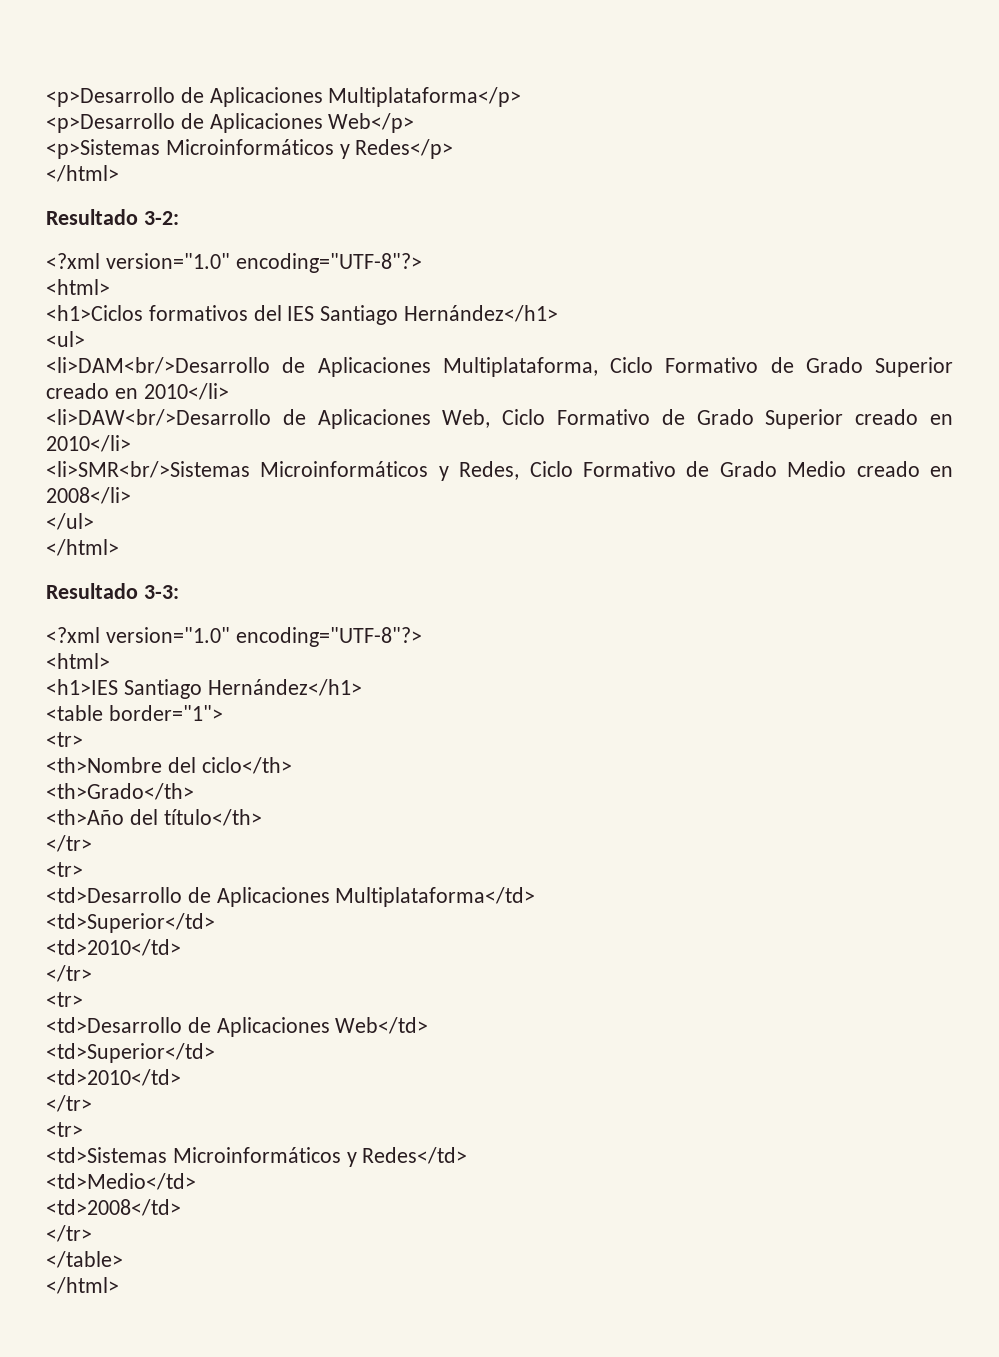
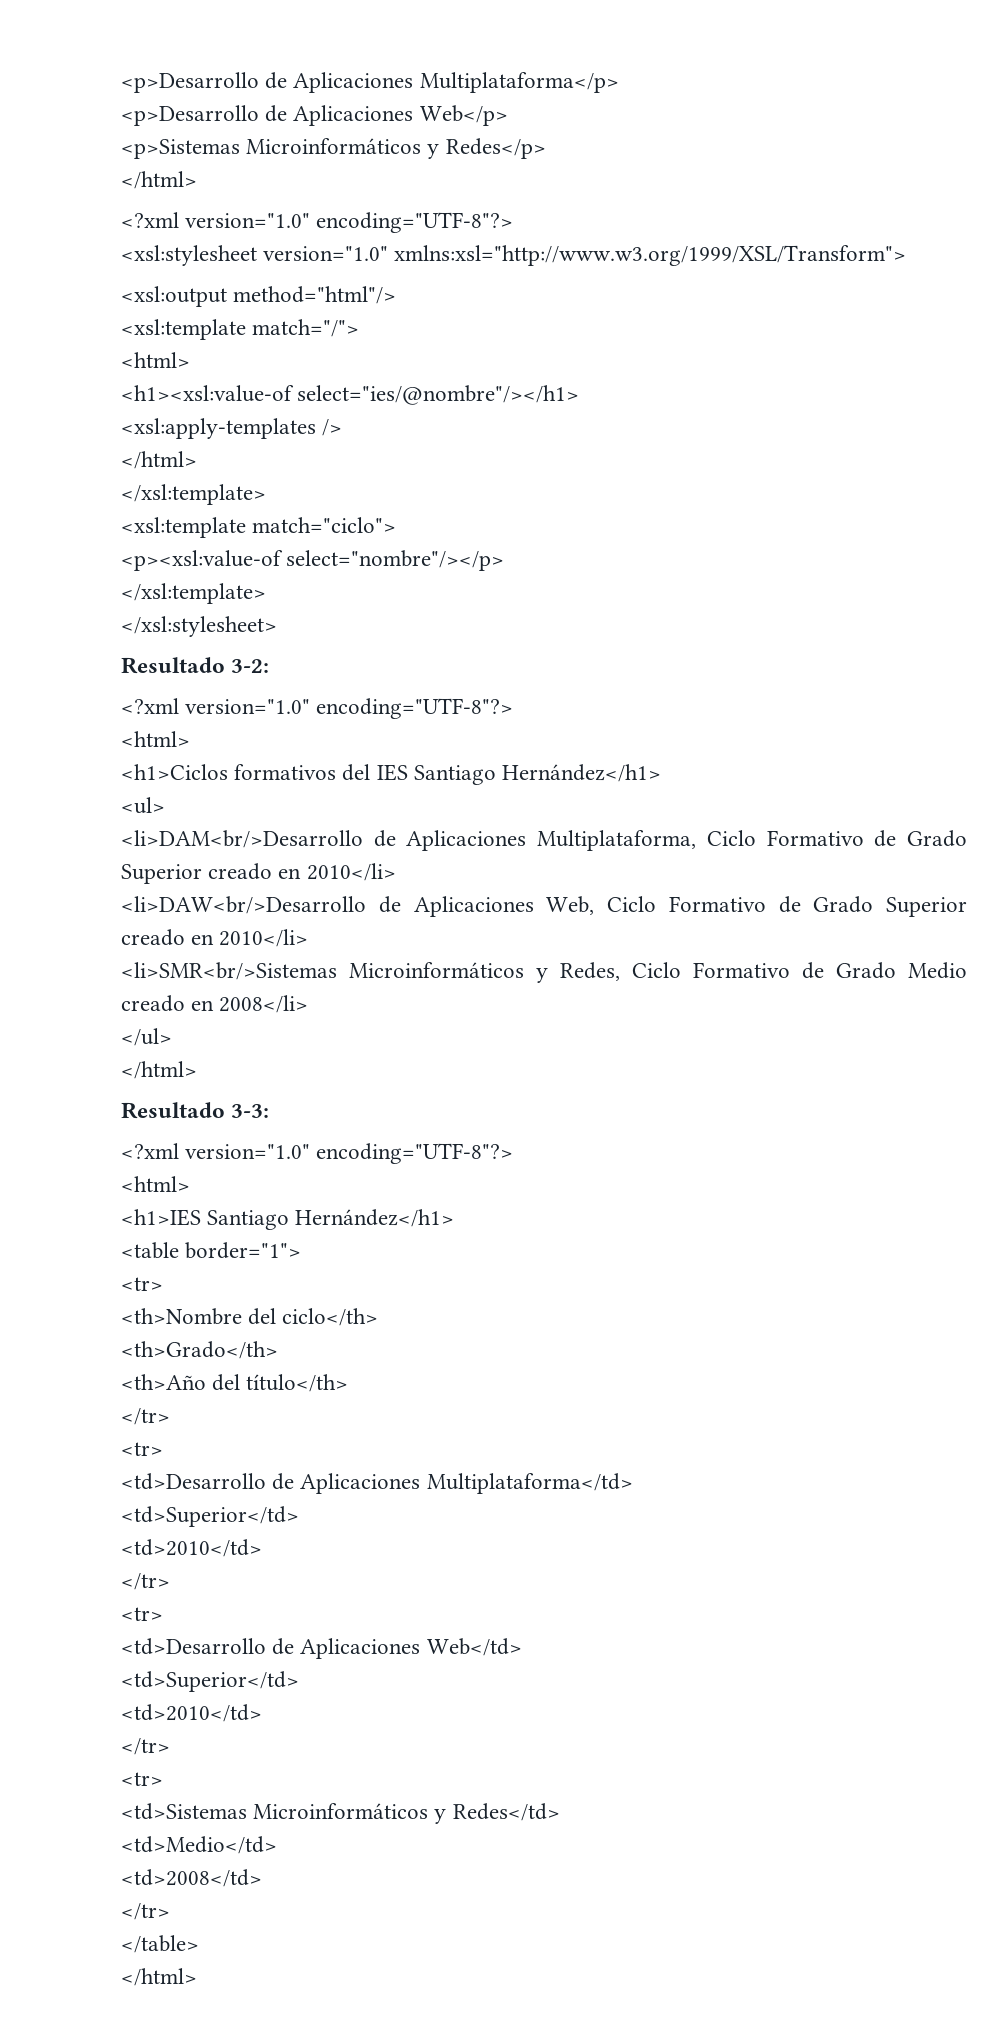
  <p>Sistemas Microinformáticos y Redes</p>
  </html>
+ <?xml version="1.0" encoding="UTF-8"?>
+ <xsl:stylesheet version="1.0" xmlns:xsl="http://www.w3.org/1999/XSL/Transform">
+ <xsl:output method="html"/>
+ <xsl:template match="/">
+ <html>
+ <h1><xsl:value-of select="ies/@nombre"/></h1>
+ <xsl:apply-templates />
+ </html>
+ </xsl:template>
+ <xsl:template match="ciclo">
+ <p><xsl:value-of select="nombre"/></p>
+ </xsl:template>
+ </xsl:stylesheet>

